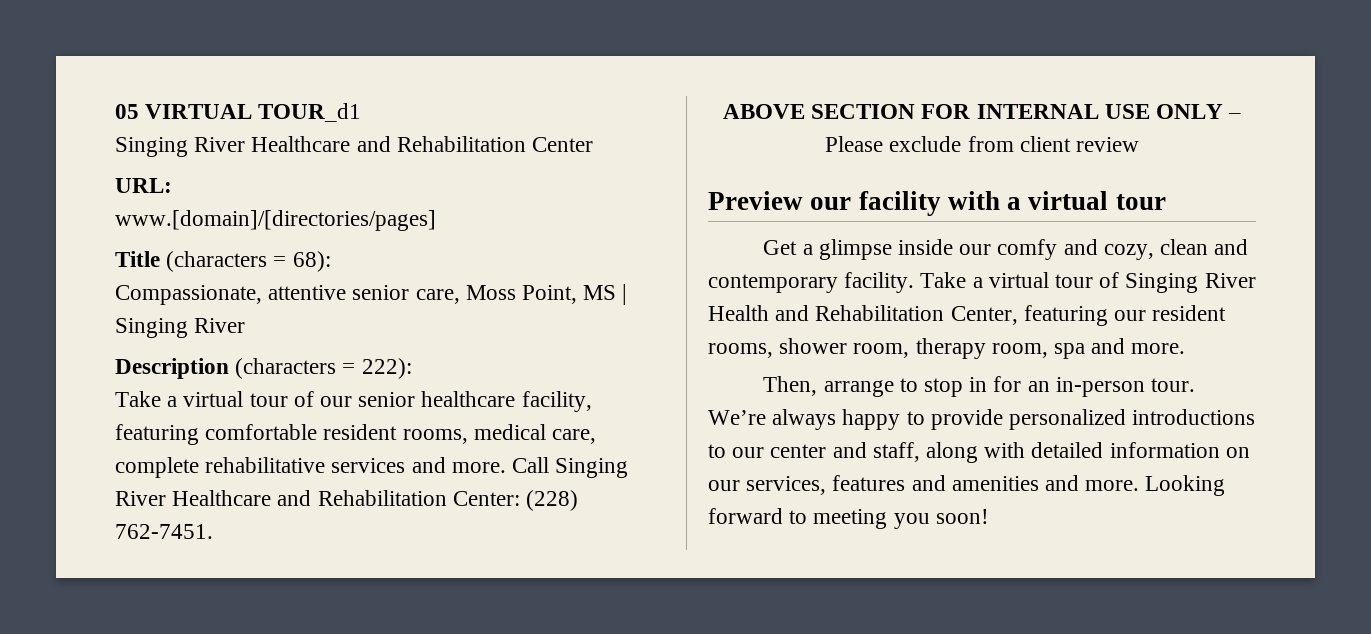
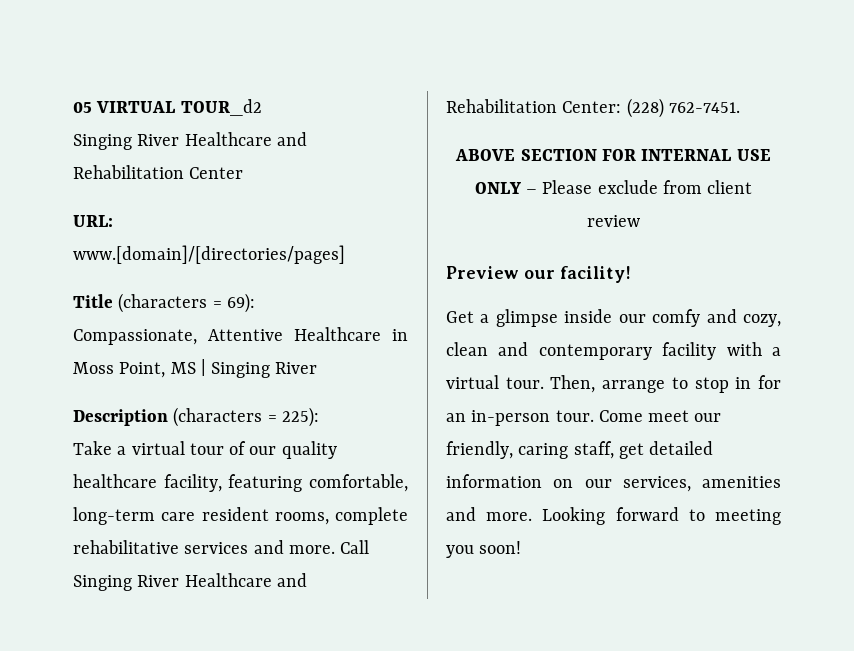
- 05 VIRTUAL TOUR_d1
+ 05 VIRTUAL TOUR_d2
- Title (characters = 68):
+ Title (characters = 69):
- Compassionate, attentive senior care, Moss Point, MS | Singing River
+ Compassionate, Attentive Healthcare in Moss Point, MS | Singing River
- Description (characters = 222):
+ Description (characters = 225):
- Take a virtual tour of our senior healthcare facility, featuring comfortable resident rooms, medical care, complete rehabilitative services and more.
+ Take a virtual tour of our quality healthcare facility, featuring comfortable, long-term care resident rooms, complete rehabilitative services and more.
- Preview our facility with a virtual tour
+ Preview our facility!
- Get a glimpse inside our comfy and cozy, clean and contemporary facility. Take a virtual tour of Singing River Health and Rehabilitation Center, featuring our resident rooms, shower room, therapy room, spa and more.
- Then, arrange to stop in for an in-person tour.
+ Get a glimpse inside our comfy and cozy, clean and contemporary facility with a virtual tour. Then, arrange to stop in for an in-person tour.
- We’re always happy to provide personalized introductions to our center and staff, along with detailed information on our services, features and amenities and more.
+ Come meet our friendly, caring staff, get detailed information on our services, amenities and more.

